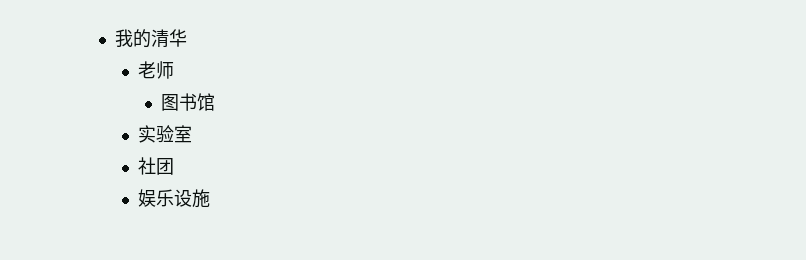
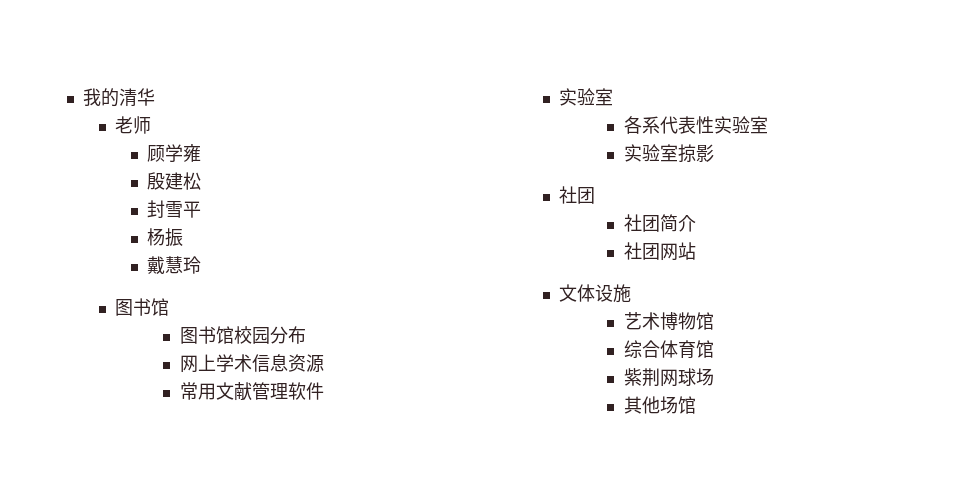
+ 顾学雍
+ 殷建松
+ 封雪平
+ 杨振
+ 戴慧玲
  图书馆
+ 图书馆校园分布
+ 网上学术信息资源
+ 常用文献管理软件
  实验室
+ 各系代表性实验室
+ 实验室掠影
  社团
- 娱乐设施
+ 社团简介
+ 社团网站
+ 文体设施
+ 艺术博物馆
+ 综合体育馆
+ 紫荆网球场
+ 其他场馆

